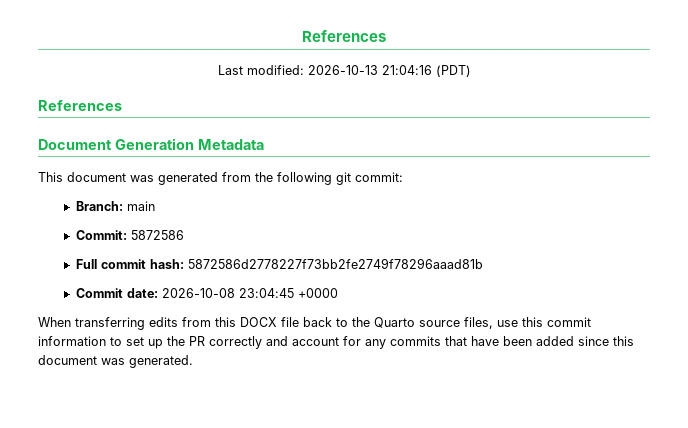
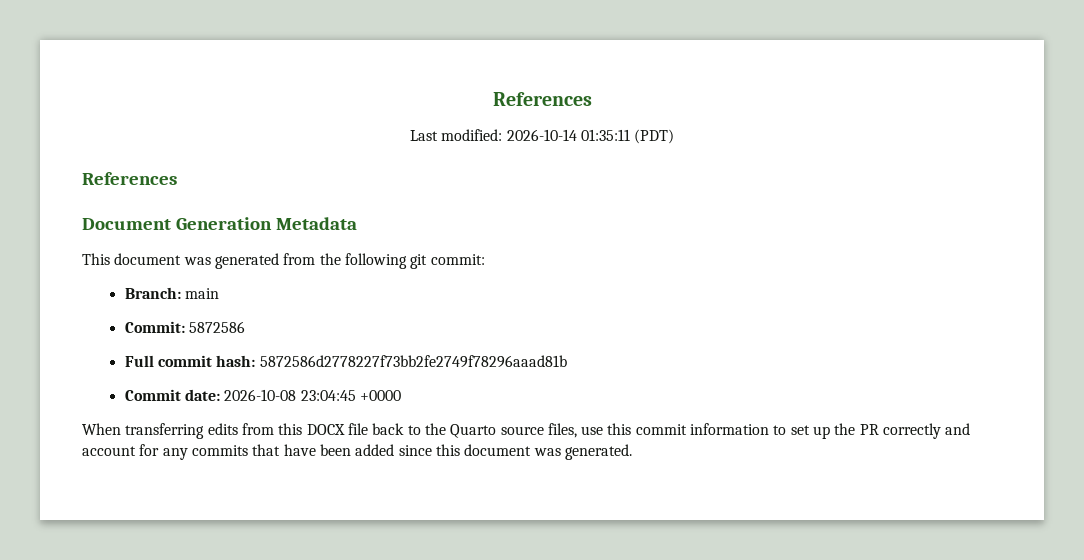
- Last modified: 2026-10-13 21:04:16 (PDT)
+ Last modified: 2026-10-14 01:35:11 (PDT)

